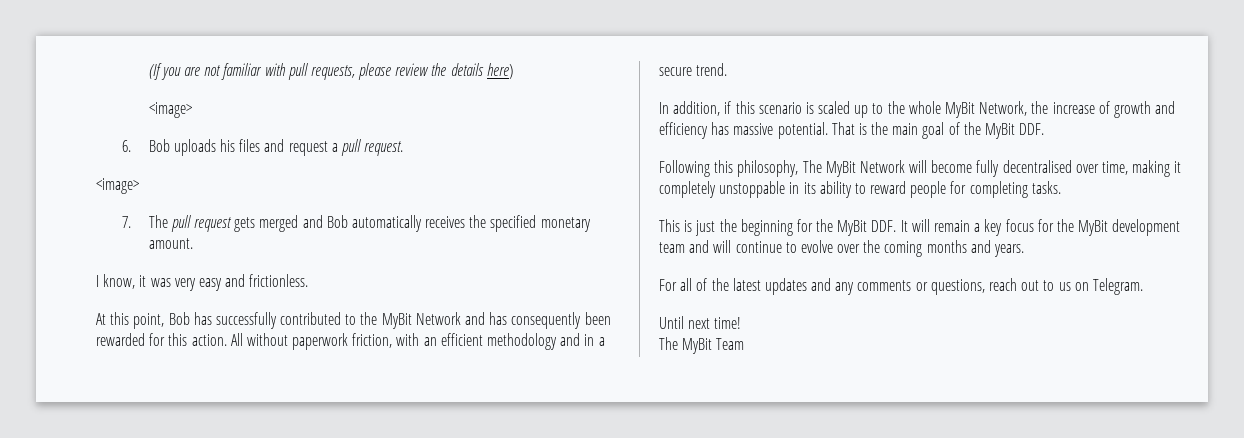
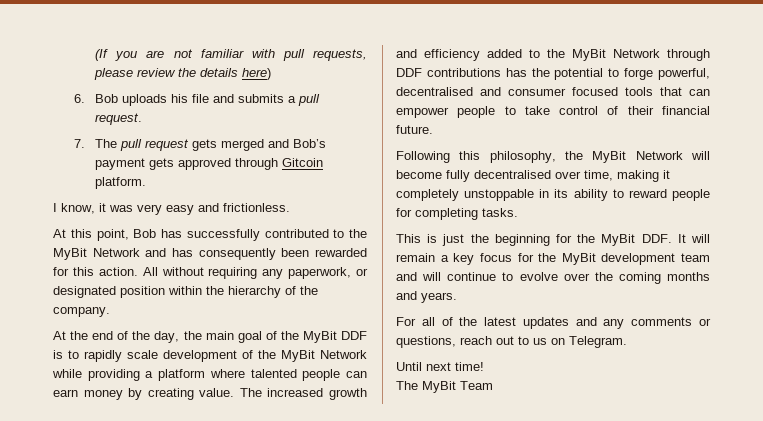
  (If you are not familiar with pull requests, please review the details here)
- <image>
- 6. Bob uploads his files and request a pull request.
- <image>
+ 6. Bob uploads his file and submits a pull request.
- 7. The pull request gets merged and Bob automatically receives the specified monetary amount.
+ 7. The pull request gets merged and Bob’s payment gets approved through Gitcoin platform.
- All without paperwork friction, with an efficient methodology and in a secure trend.
- In addition, if this scenario is scaled up to the whole MyBit Network, the increase of growth and efficiency has massive potential. That is the main goal of the MyBit DDF.
+ All without requiring any paperwork, or designated position within the hierarchy of the company.
+ At the end of the day, the main goal of the MyBit DDF is to rapidly scale development of the MyBit Network while providing a platform where talented people can earn money by creating value. The increased growth and efficiency added to the MyBit Network through DDF contributions has the potential to forge powerful, decentralised and consumer focused tools that can empower people to take control of their financial future.
- Following this philosophy, The MyBit Network will become fully decentralised over time, making it completely unstoppable in its ability to reward people for completing tasks.
+ Following this philosophy, the MyBit Network will become fully decentralised over time, making it completely unstoppable in its ability to reward people for completing tasks.

